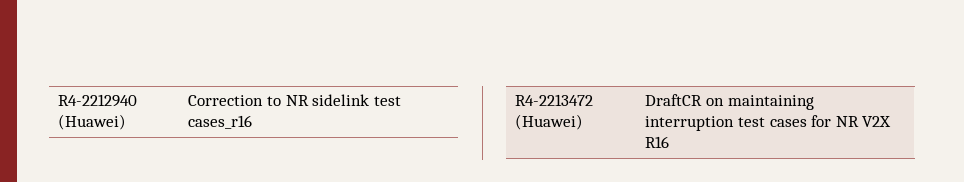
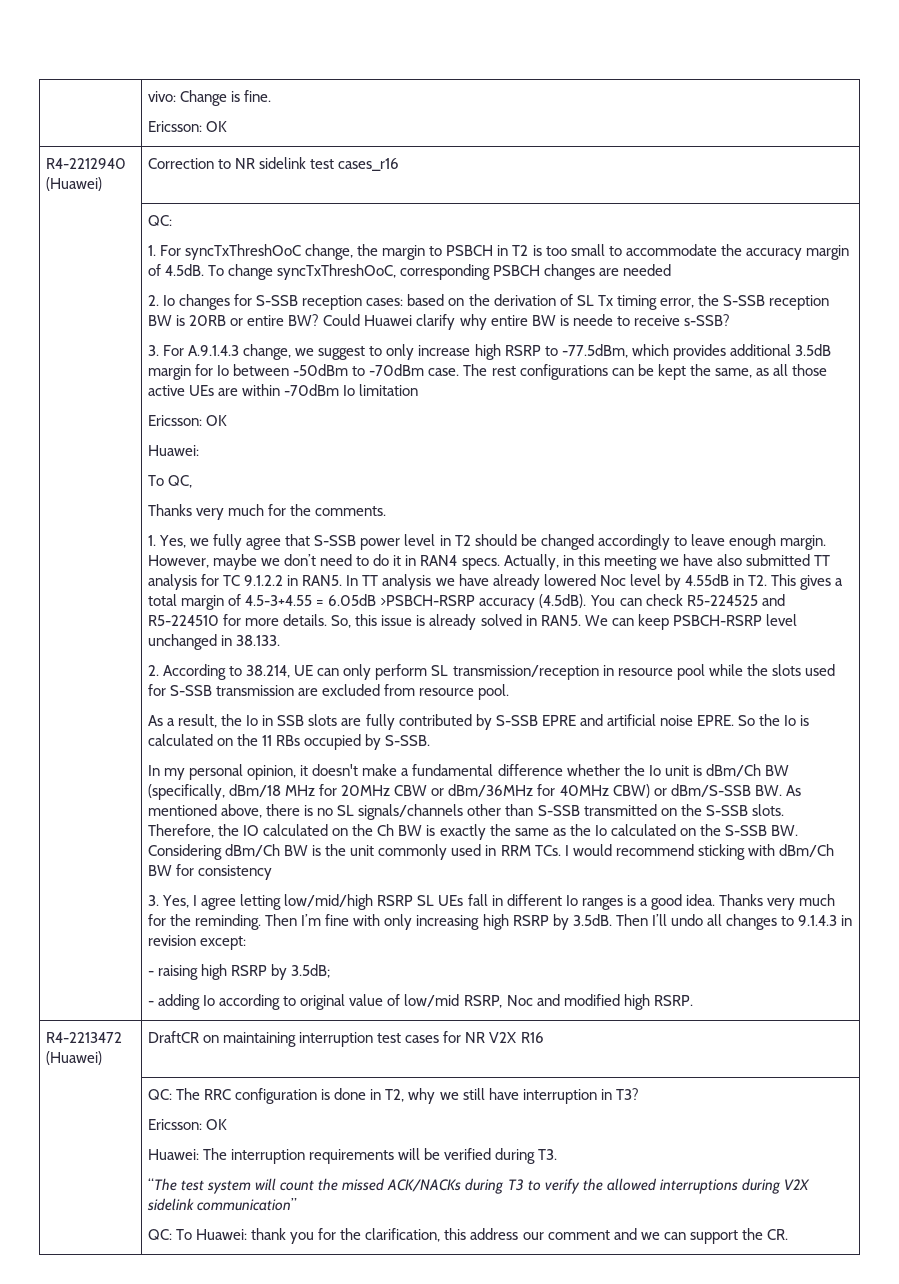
+ | vivo: Change is fine.
+ Ericsson: OK
  R4-2212940 (Huawei) | Correction to NR sidelink test cases_r16
+ | QC:
+ 1. For syncTxThreshOoC change, the margin to PSBCH in T2 is too small to accommodate the accuracy margin of 4.5dB. To change syncTxThreshOoC, corresponding PSBCH changes are needed
+ 2. Io changes for S-SSB reception cases: based on the derivation of SL Tx timing error, the S-SSB reception BW is 20RB or entire BW? Could Huawei clarify why entire BW is neede to receive s-SSB?
+ 3. For A.9.1.4.3 change, we suggest to only increase high RSRP to -77.5dBm, which provides additional 3.5dB margin for Io between -50dBm to -70dBm case. The rest configurations can be kept the same, as all those active UEs are within -70dBm Io limitation
+ Ericsson: OK
+ Huawei:
+ To QC,
+ Thanks very much for the comments.
+ 1. Yes, we fully agree that S-SSB power level in T2 should be changed accordingly to leave enough margin. However, maybe we don’t need to do it in RAN4 specs. Actually, in this meeting we have also submitted TT analysis for TC 9.1.2.2 in RAN5. In TT analysis we have already lowered Noc level by 4.55dB in T2. This gives a total margin of 4.5-3+4.55 = 6.05dB >PSBCH-RSRP accuracy (4.5dB). You can check R5-224525 and R5-224510 for more details. So, this issue is already solved in RAN5. We can keep PSBCH-RSRP level unchanged in 38.133.
+ 2. According to 38.214, UE can only perform SL transmission/reception in resource pool while the slots used for S-SSB transmission are excluded from resource pool.
+ As a result, the Io in SSB slots are fully contributed by S-SSB EPRE and artificial noise EPRE. So the Io is calculated on the 11 RBs occupied by S-SSB.
+ In my personal opinion, it doesn't make a fundamental difference whether the Io unit is dBm/Ch BW (specifically, dBm/18 MHz for 20MHz CBW or dBm/36MHz for 40MHz CBW) or dBm/S-SSB BW. As mentioned above, there is no SL signals/channels other than S-SSB transmitted on the S-SSB slots. Therefore, the IO calculated on the Ch BW is exactly the same as the Io calculated on the S-SSB BW. Considering dBm/Ch BW is the unit commonly used in RRM TCs. I would recommend sticking with dBm/Ch BW for consistency
+ 3. Yes, I agree letting low/mid/high RSRP SL UEs fall in different Io ranges is a good idea. Thanks very much for the reminding. Then I’m fine with only increasing high RSRP by 3.5dB. Then I’ll undo all changes to 9.1.4.3 in revision except:
+ - raising high RSRP by 3.5dB;
+ - adding Io according to original value of low/mid RSRP, Noc and modified high RSRP.
+ QC: The RRC configuration is done in T2, why we still have interruption in T3?
+ Ericsson: OK
+ Huawei: The interruption requirements will be verified during T3.
+ “The test system will count the missed ACK/NACKs during T3 to verify the allowed interruptions during V2X sidelink communication”
+ QC: To Huawei: thank you for the clarification, this address our comment and we can support the CR.

